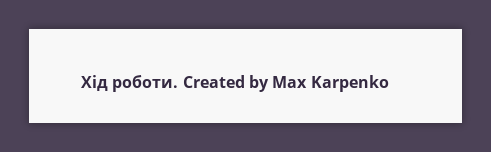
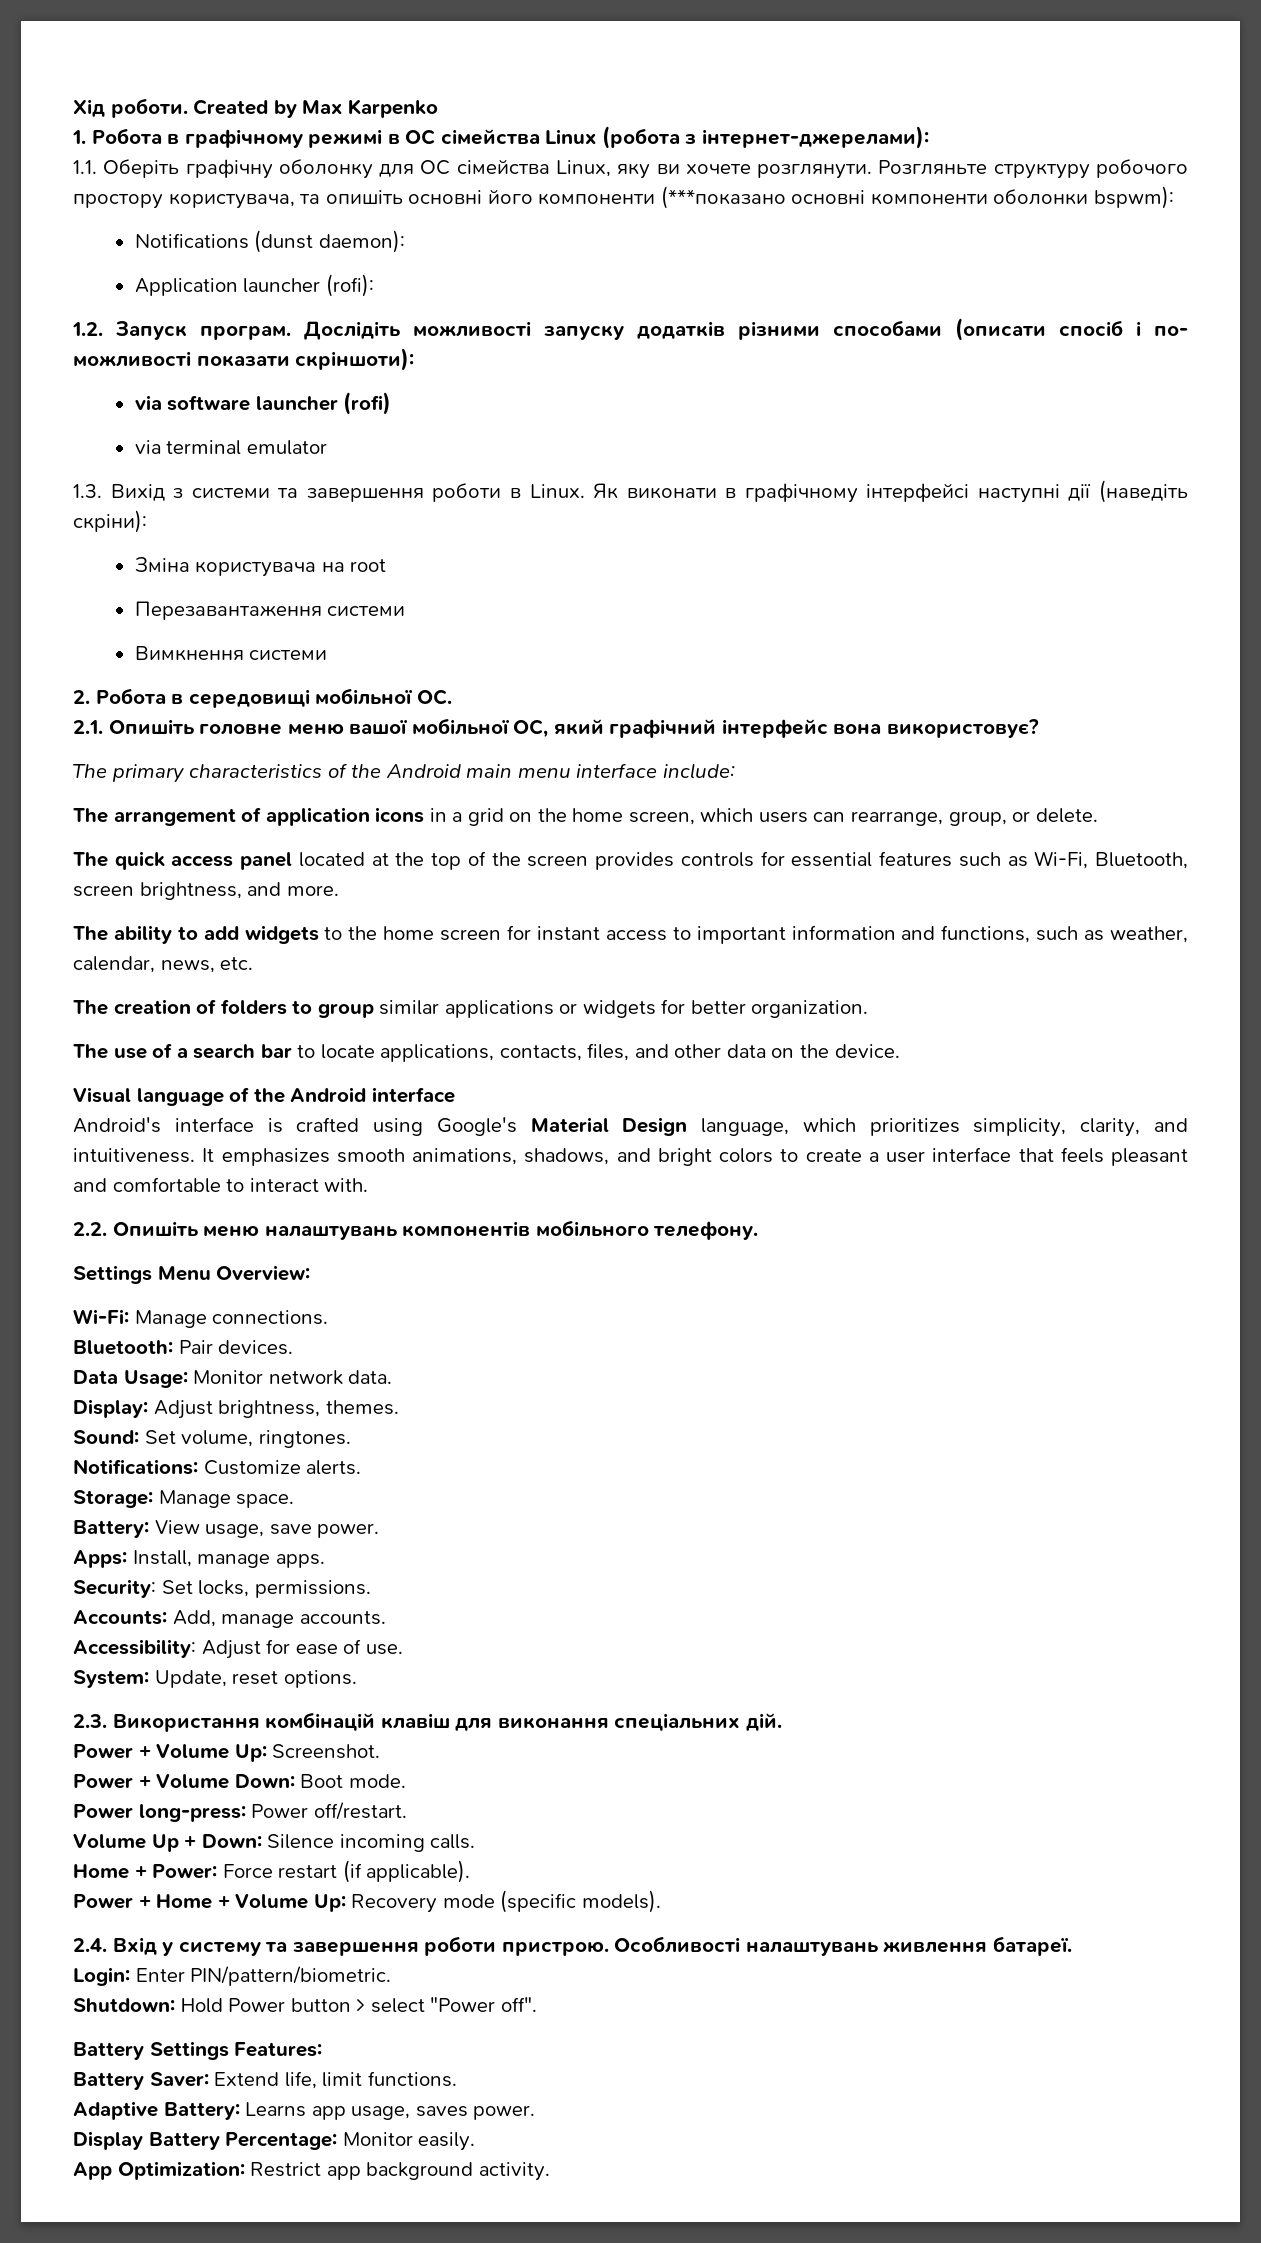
+ 1. Робота в графічному режимі в ОС сімейства Linux (робота з інтернет-джерелами):
+ 1.1. Оберіть графічну оболонку для ОС сімейства Linux, яку ви хочете розглянути. Розгляньте структуру робочого простору користувача, та опишіть основні його компоненти (***показано основні компоненти оболонки bspwm):
+ Notifications (dunst daemon):
+ Application launcher (rofi):
+ 1.2. Запуск програм. Дослідіть можливості запуску додатків різними способами (описати спосіб і по- можливості показати скріншоти):
+ via software launcher (rofi)
+ via terminal emulator
+ 1.3. Вихід з системи та завершення роботи в Linux. Як виконати в графічному інтерфейсі наступні дії (наведіть скріни):
+ Зміна користувача на root
+ Перезавантаження системи
+ Вимкнення системи
+ 2. Робота в середовищі мобільної ОС.
+ 2.1. Опишіть головне меню вашої мобільної ОС, який графічний інтерфейс вона використовує?
+ The primary characteristics of the Android main menu interface include:
+ The arrangement of application icons in a grid on the home screen, which users can rearrange, group, or delete.
+ The quick access panel located at the top of the screen provides controls for essential features such as Wi-Fi, Bluetooth, screen brightness, and more.
+ The ability to add widgets to the home screen for instant access to important information and functions, such as weather, calendar, news, etc.
+ The creation of folders to group similar applications or widgets for better organization.
+ The use of a search bar to locate applications, contacts, files, and other data on the device.
+ Visual language of the Android interface
+ Android's interface is crafted using Google's Material Design language, which prioritizes simplicity, clarity, and intuitiveness. It emphasizes smooth animations, shadows, and bright colors to create a user interface that feels pleasant and comfortable to interact with.
+ 2.2. Опишіть меню налаштувань компонентів мобільного телефону.
+ Settings Menu Overview:
+ Wi-Fi: Manage connections.
+ Bluetooth: Pair devices.
+ Data Usage: Monitor network data.
+ Display: Adjust brightness, themes.
+ Sound: Set volume, ringtones.
+ Notifications: Customize alerts.
+ Storage: Manage space.
+ Battery: View usage, save power.
+ Apps: Install, manage apps.
+ Security: Set locks, permissions.
+ Accounts: Add, manage accounts.
+ Accessibility: Adjust for ease of use.
+ System: Update, reset options.
+ 2.3. Використання комбінацій клавіш для виконання спеціальних дій.
+ Power + Volume Up: Screenshot.
+ Power + Volume Down: Boot mode.
+ Power long-press: Power off/restart.
+ Volume Up + Down: Silence incoming calls.
+ Home + Power: Force restart (if applicable).
+ Power + Home + Volume Up: Recovery mode (specific models).
+ 2.4. Вхід у систему та завершення роботи пристрою. Особливості налаштувань живлення батареї.
+ Login: Enter PIN/pattern/biometric.
+ Shutdown: Hold Power button > select "Power off".
+ Battery Settings Features:
+ Battery Saver: Extend life, limit functions.
+ Adaptive Battery: Learns app usage, saves power.
+ Display Battery Percentage: Monitor easily.
+ App Optimization: Restrict app background activity.

